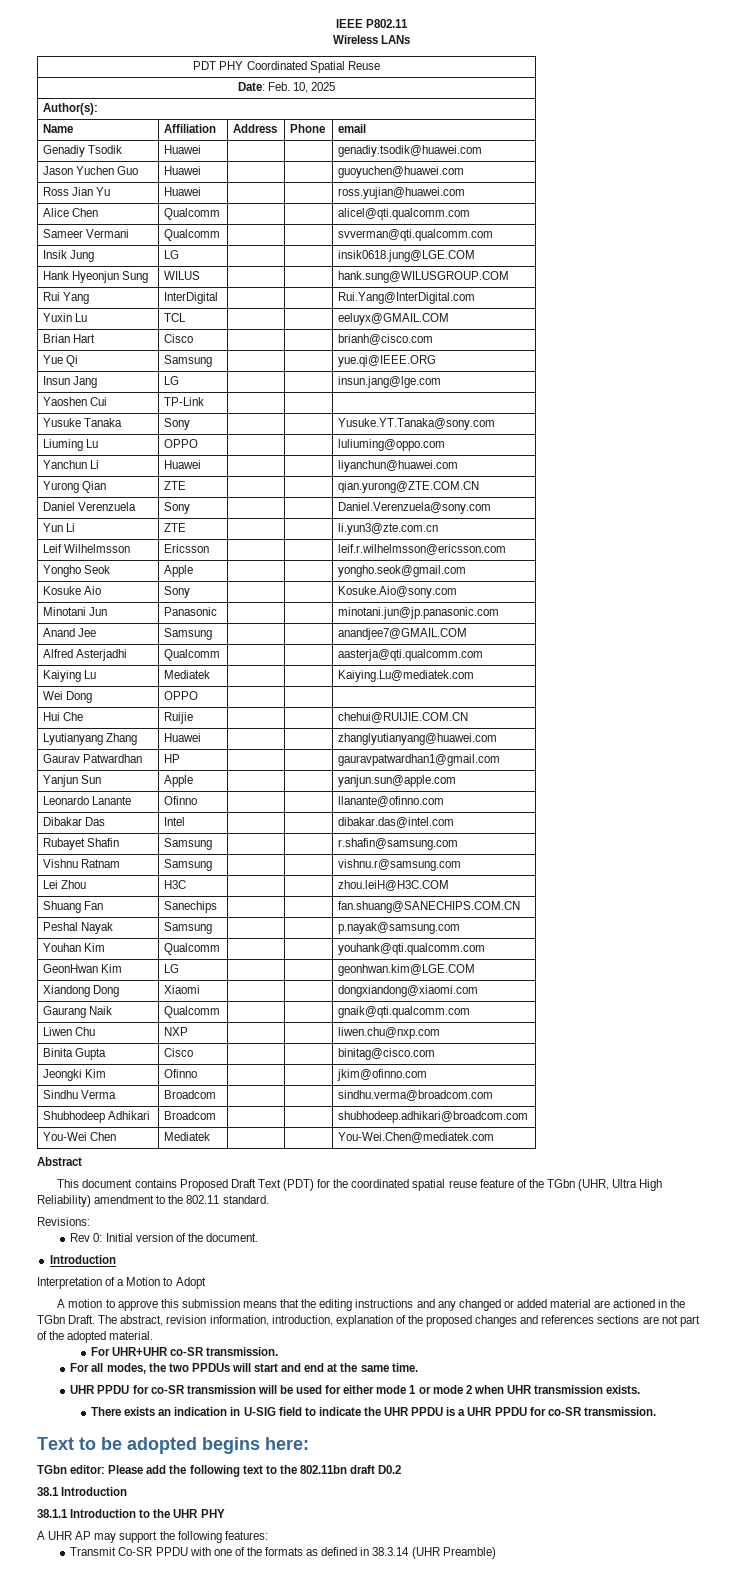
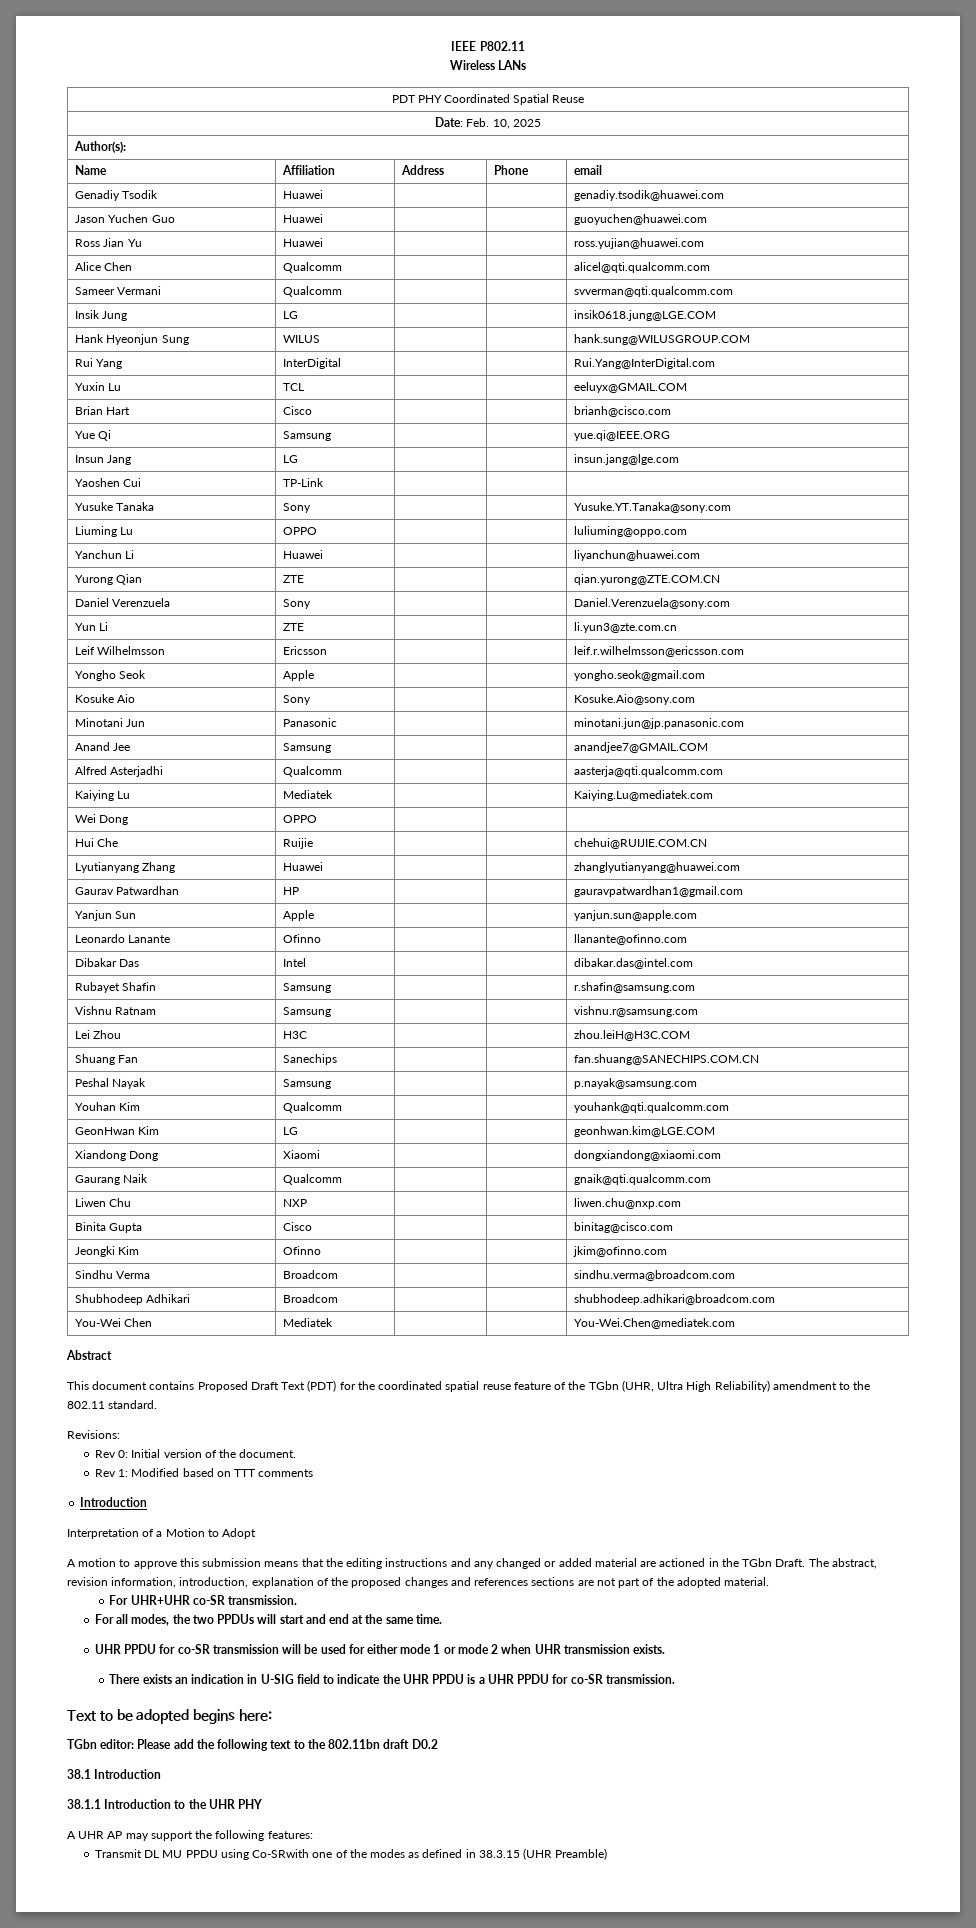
+ Rev 1: Modified based on TTT comments
- Transmit Co-SR PPDU with one of the formats as defined in 38.3.14 (UHR Preamble)
+ Transmit DL MU PPDU using Co-SRwith one of the modes as defined in 38.3.15 (UHR Preamble)

